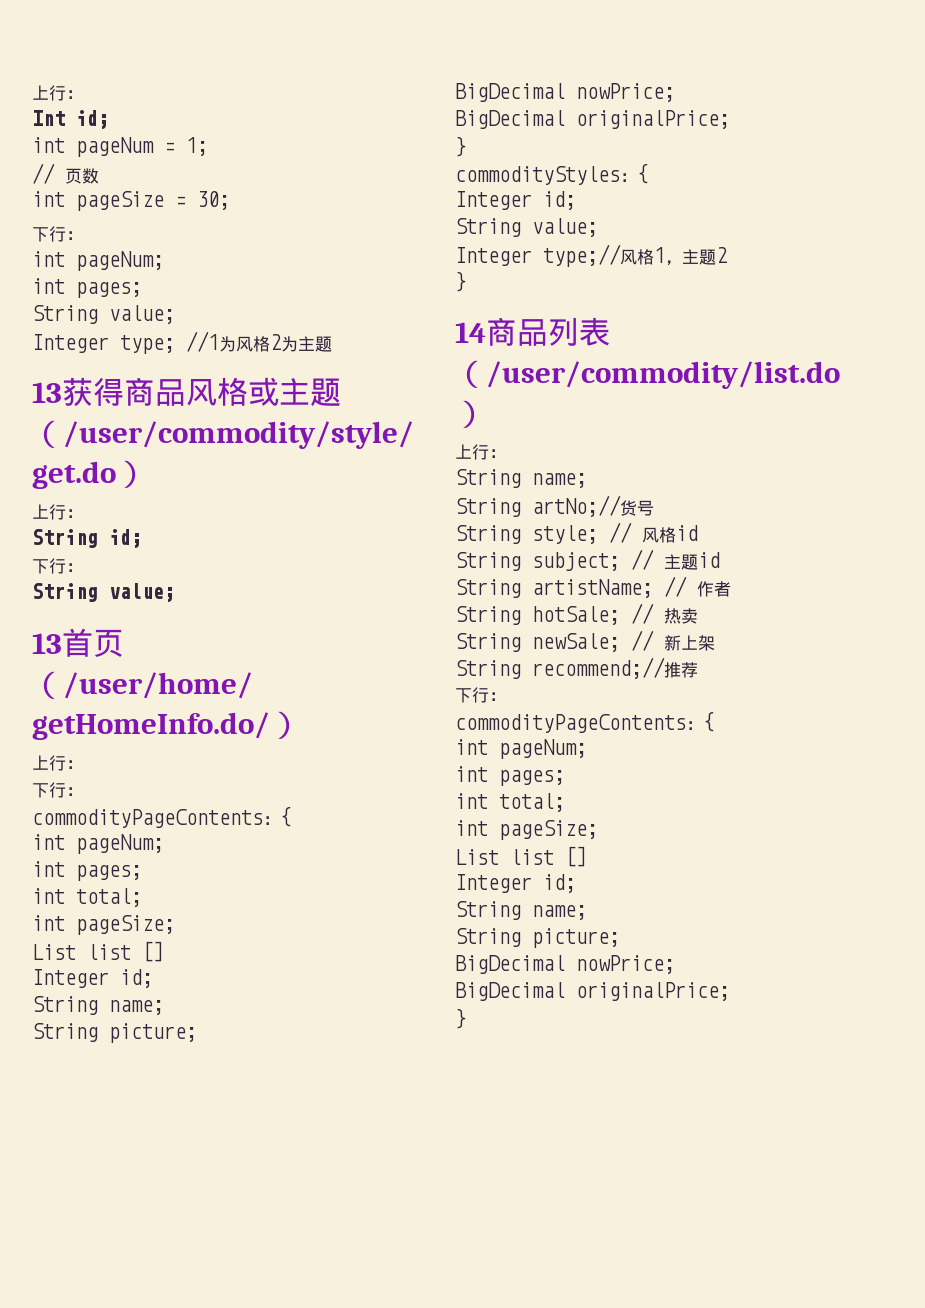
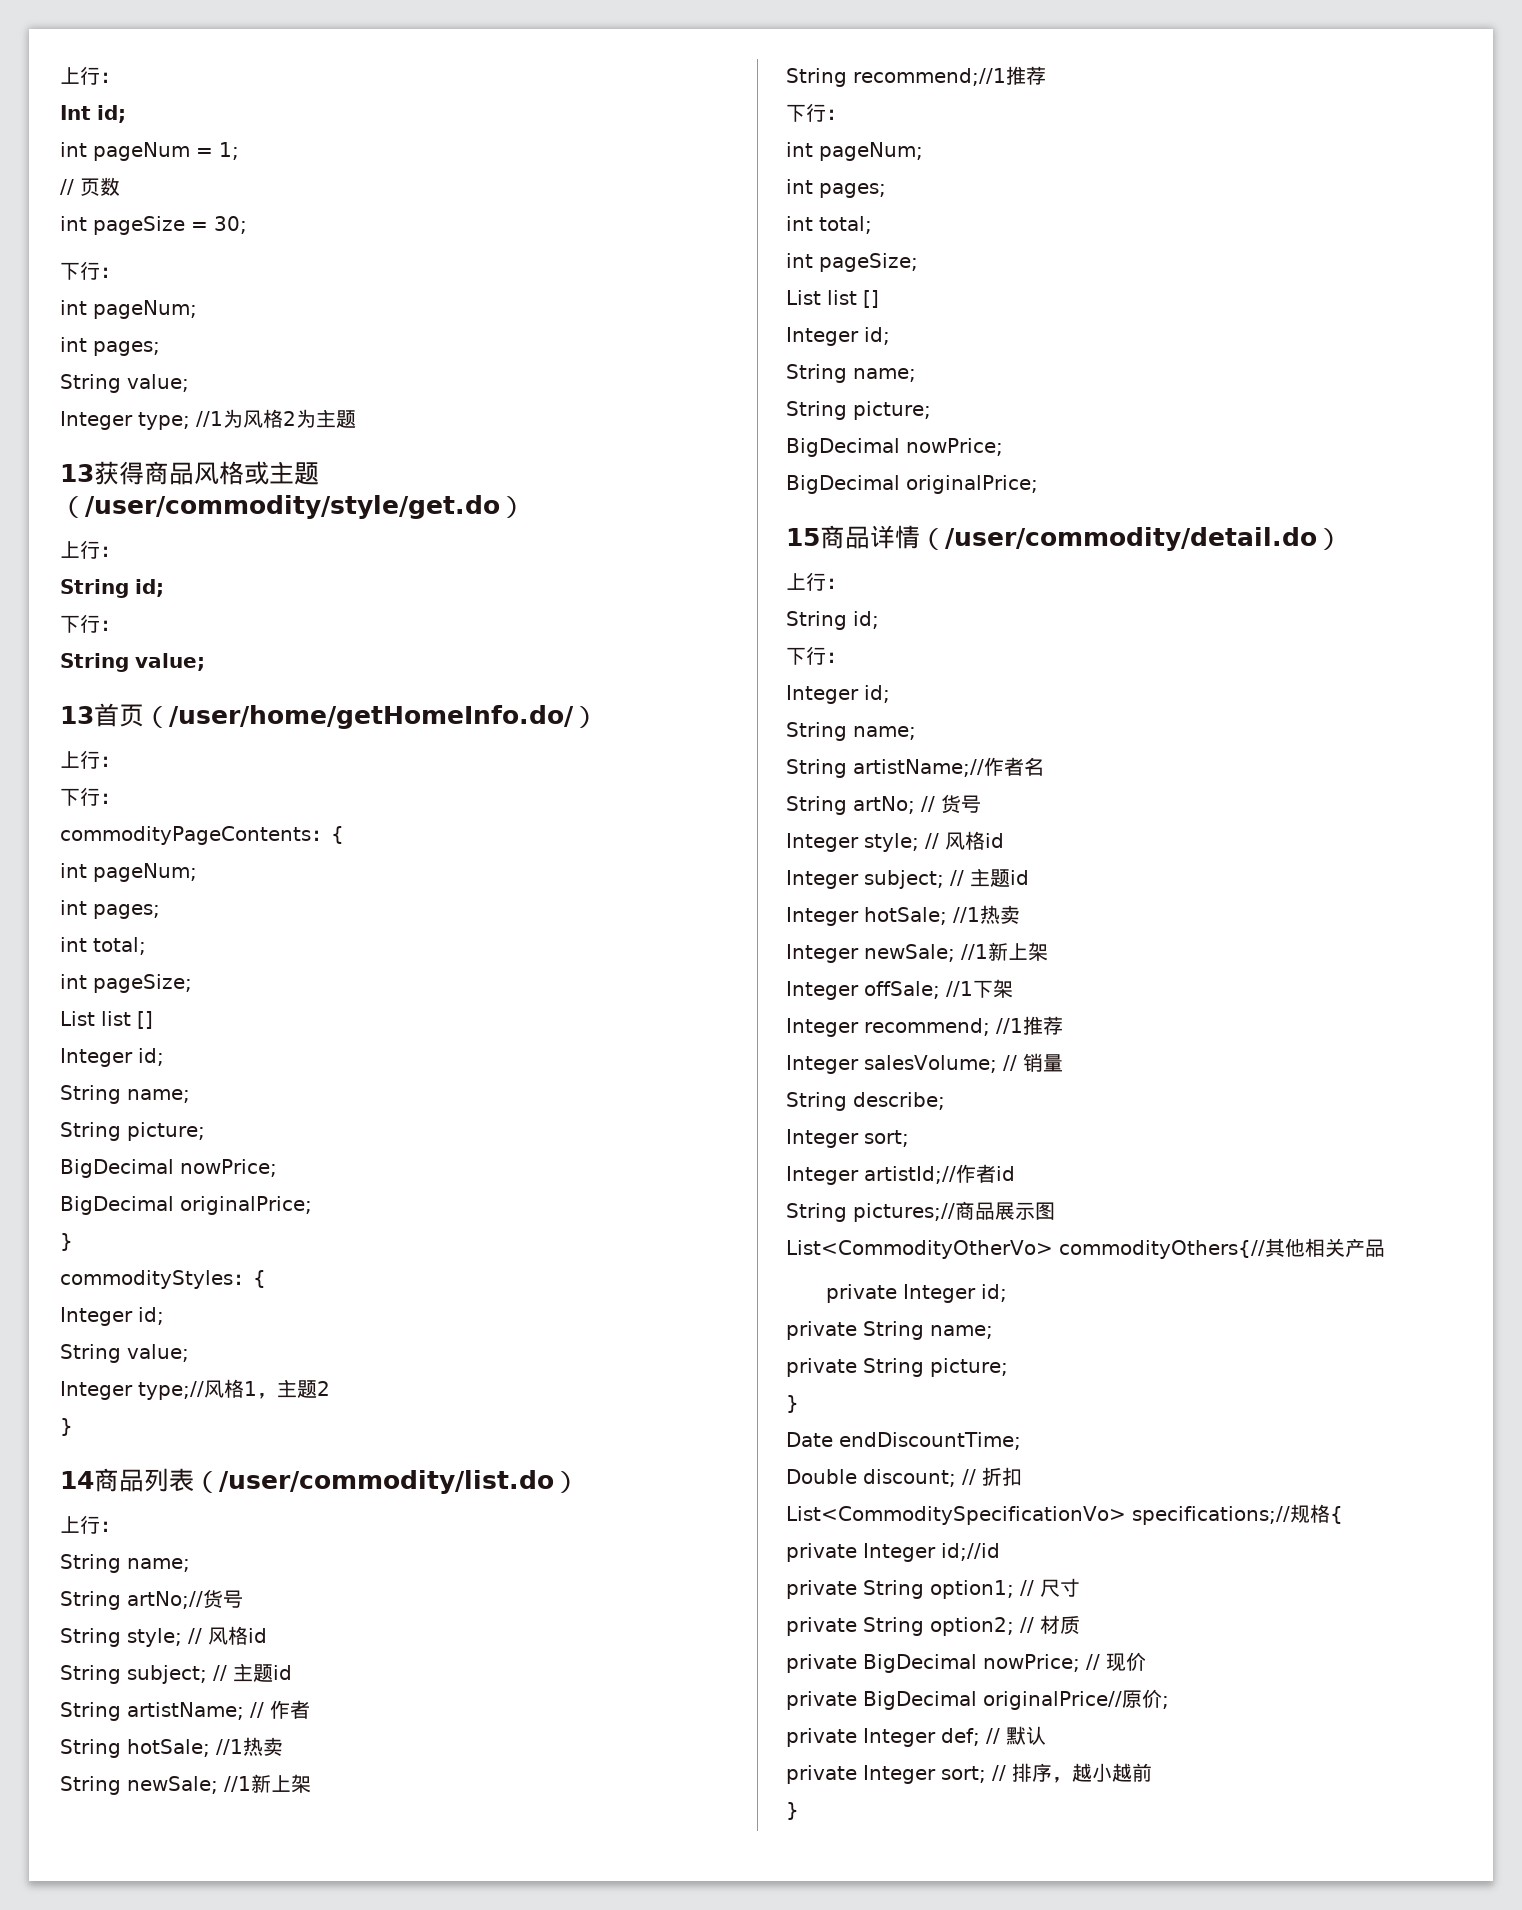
- String hotSale; // 热卖
+ String hotSale; //1热卖
- String newSale; // 新上架
+ String newSale; //1新上架
- String recommend;//推荐
+ String recommend;//1推荐
  下行：
- commodityPageContents：{
+ 15商品详情（/user/commodity/detail.do）
+ 上行：
+ String id;
+ 下行：
+ Integer id;
+ String name;
+ String artistName;//作者名
+ String artNo; // 货号
+ Integer style; // 风格id
+ Integer subject; // 主题id
+ Integer hotSale; //1热卖
+ Integer newSale; //1新上架
+ Integer offSale; //1下架
+ Integer recommend; //1推荐
+ Integer salesVolume; // 销量
+ String describe;
+ Integer sort;
+ Integer artistId;//作者id
+ String pictures;//商品展示图
+ List<CommodityOtherVo> commodityOthers{//其他相关产品
+ private Integer id;
+ private String name;
+ private String picture;
+ }
+ Date endDiscountTime;
+ Double discount; // 折扣
+ List<CommoditySpecificationVo> specifications;//规格{
+ private Integer id;//id
+ private String option1; // 尺寸
+ private String option2; // 材质
+ private BigDecimal nowPrice; // 现价
+ private BigDecimal originalPrice//原价;
+ private Integer def; // 默认
+ private Integer sort; // 排序，越小越前

